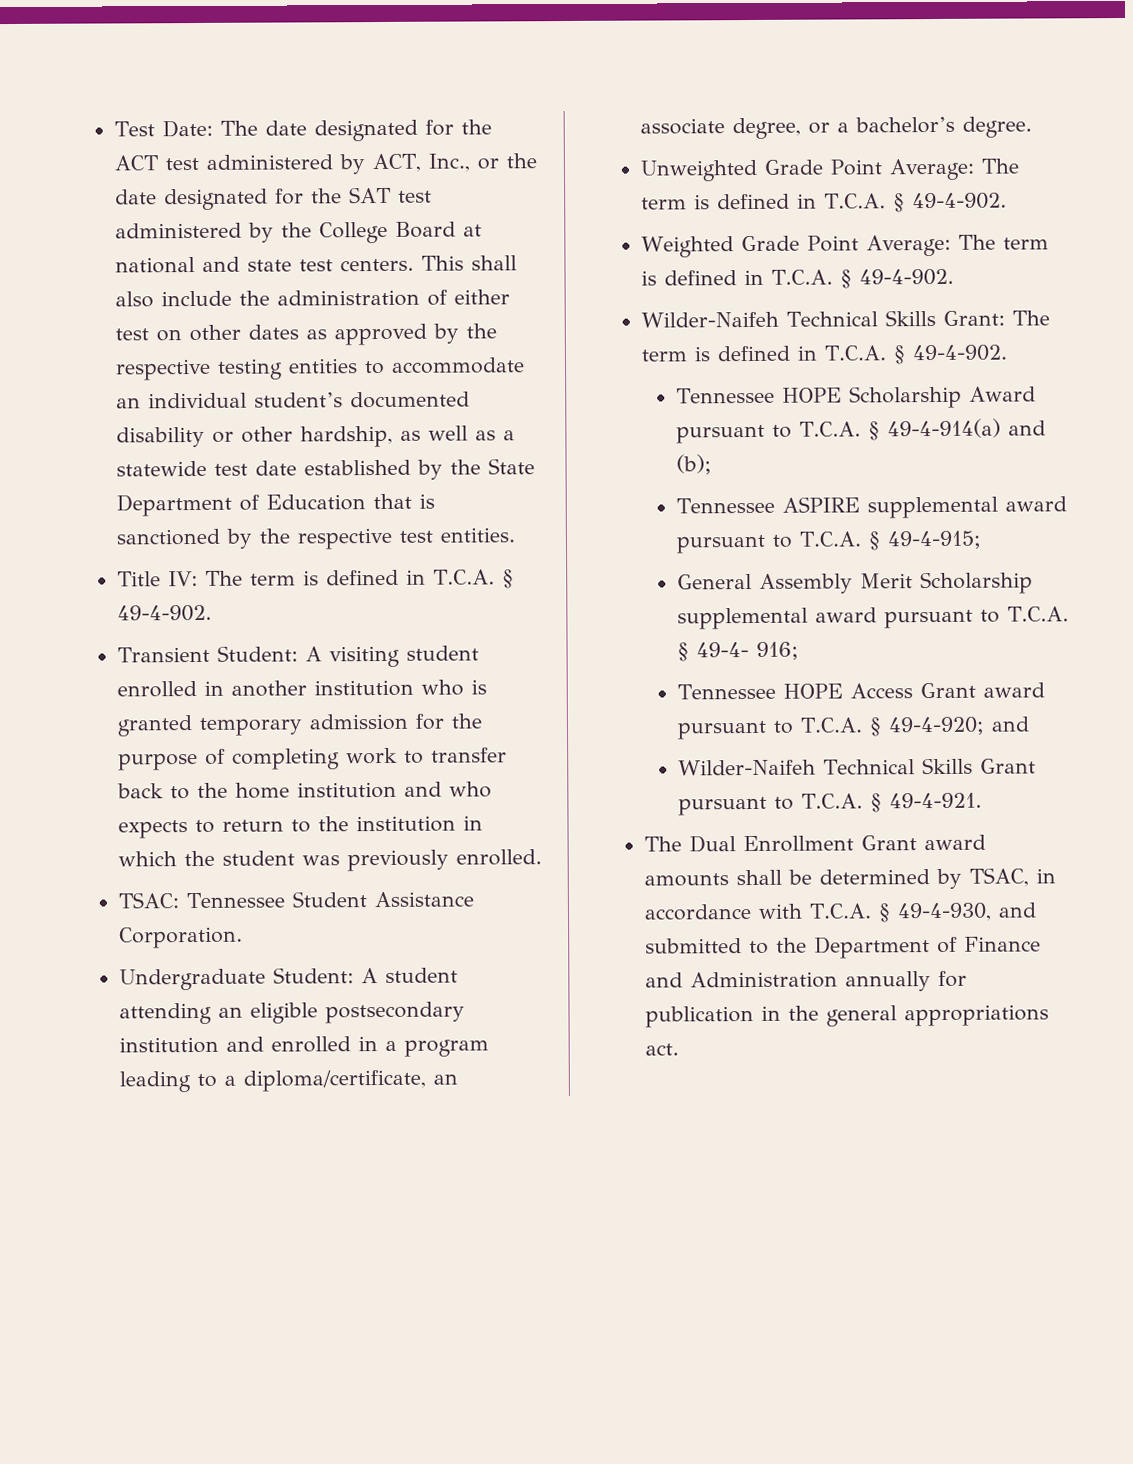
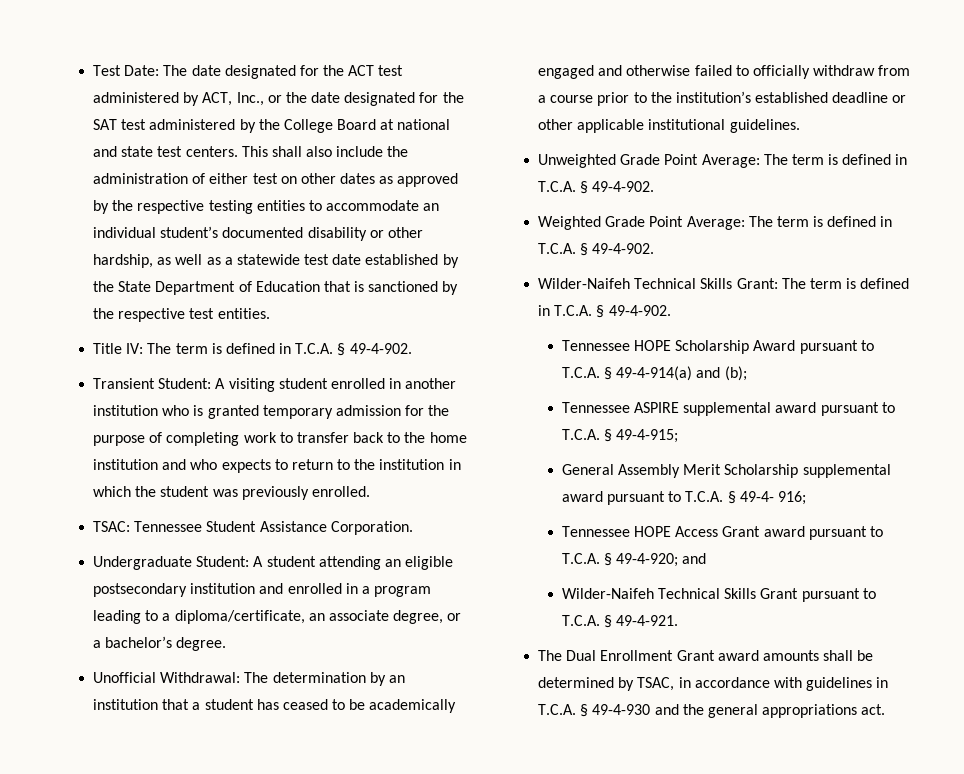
+ Unofficial Withdrawal: The determination by an institution that a student has ceased to be academically engaged and otherwise failed to officially withdraw from a course prior to the institution’s established deadline or other applicable institutional guidelines.
- The Dual Enrollment Grant award amounts shall be determined by TSAC, in accordance with T.C.A. § 49-4-930, and submitted to the Department of Finance and Administration annually for publication in the general appropriations act.
+ The Dual Enrollment Grant award amounts shall be determined by TSAC, in accordance with guidelines in T.C.A. § 49-4-930 and the general appropriations act.

